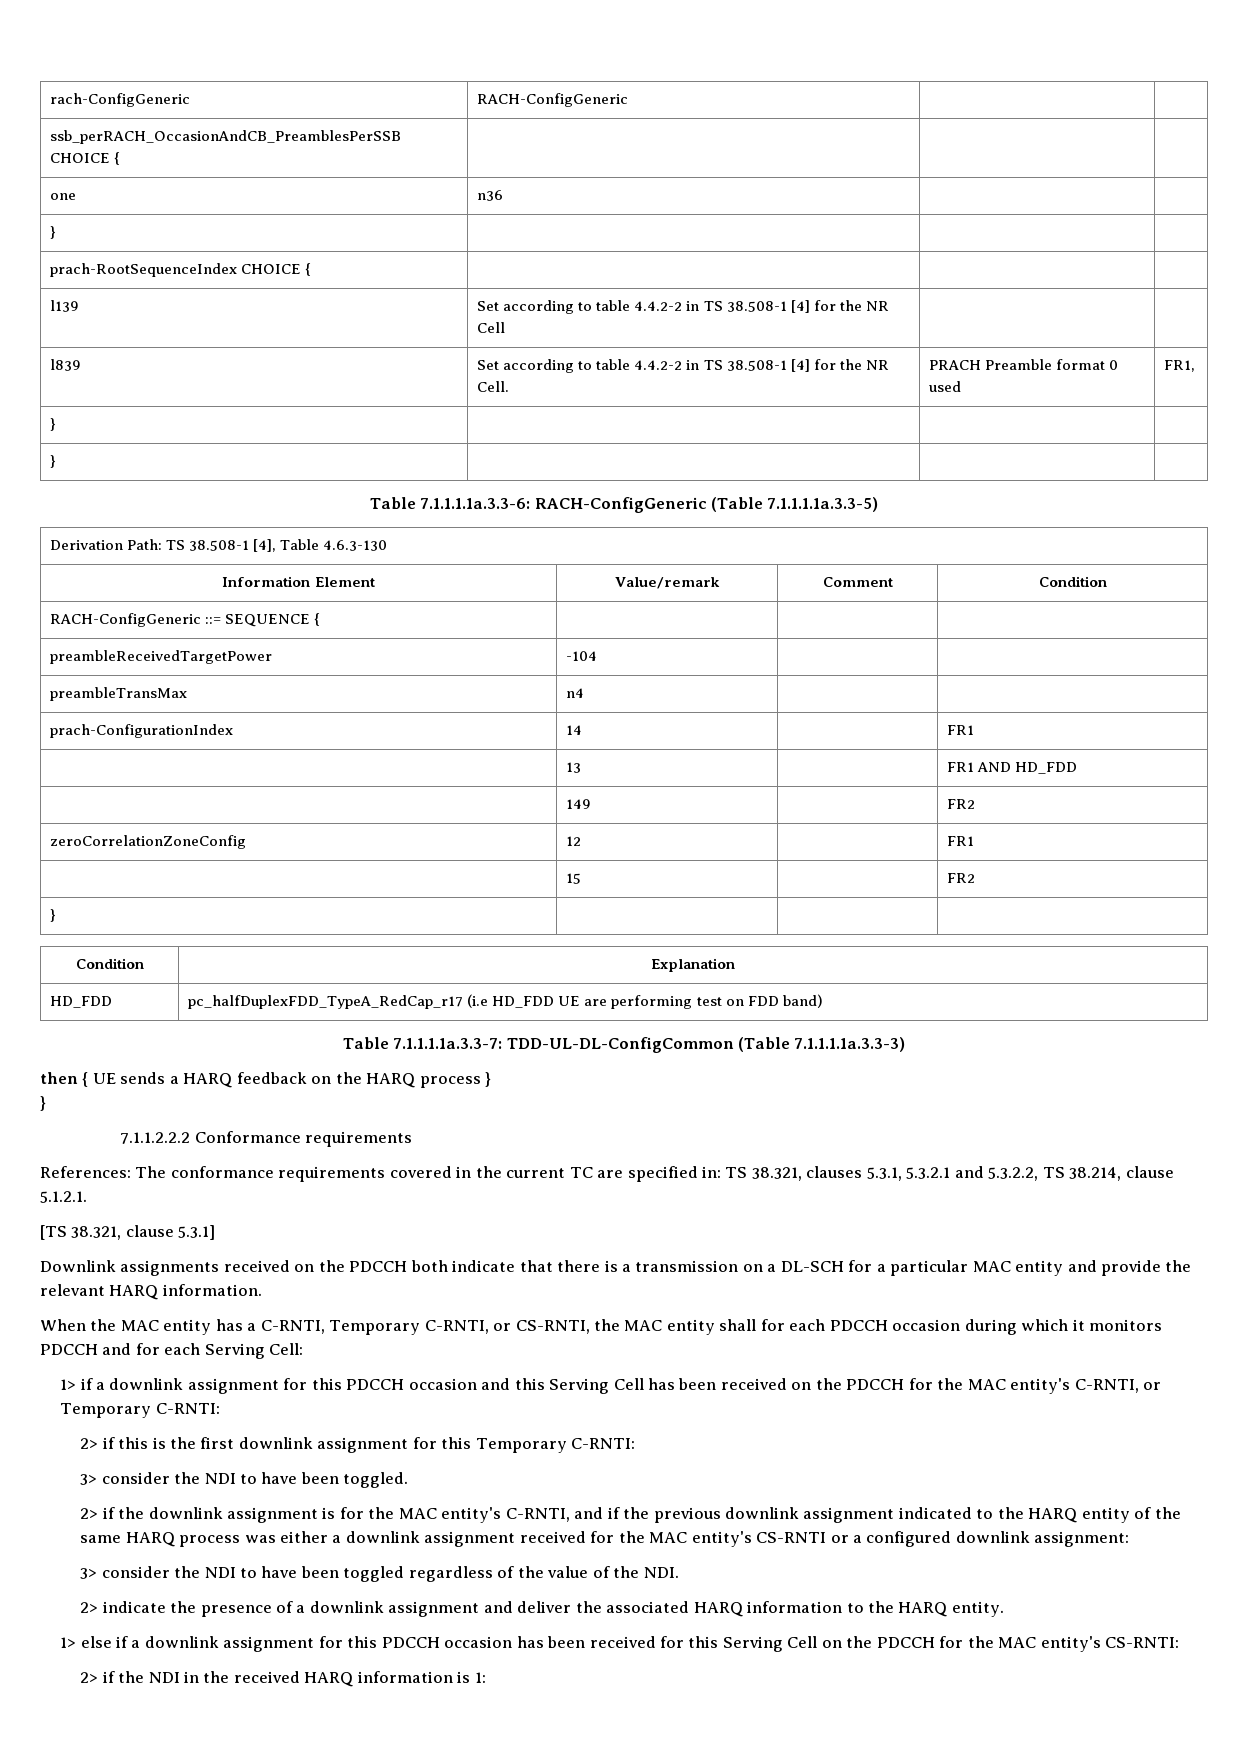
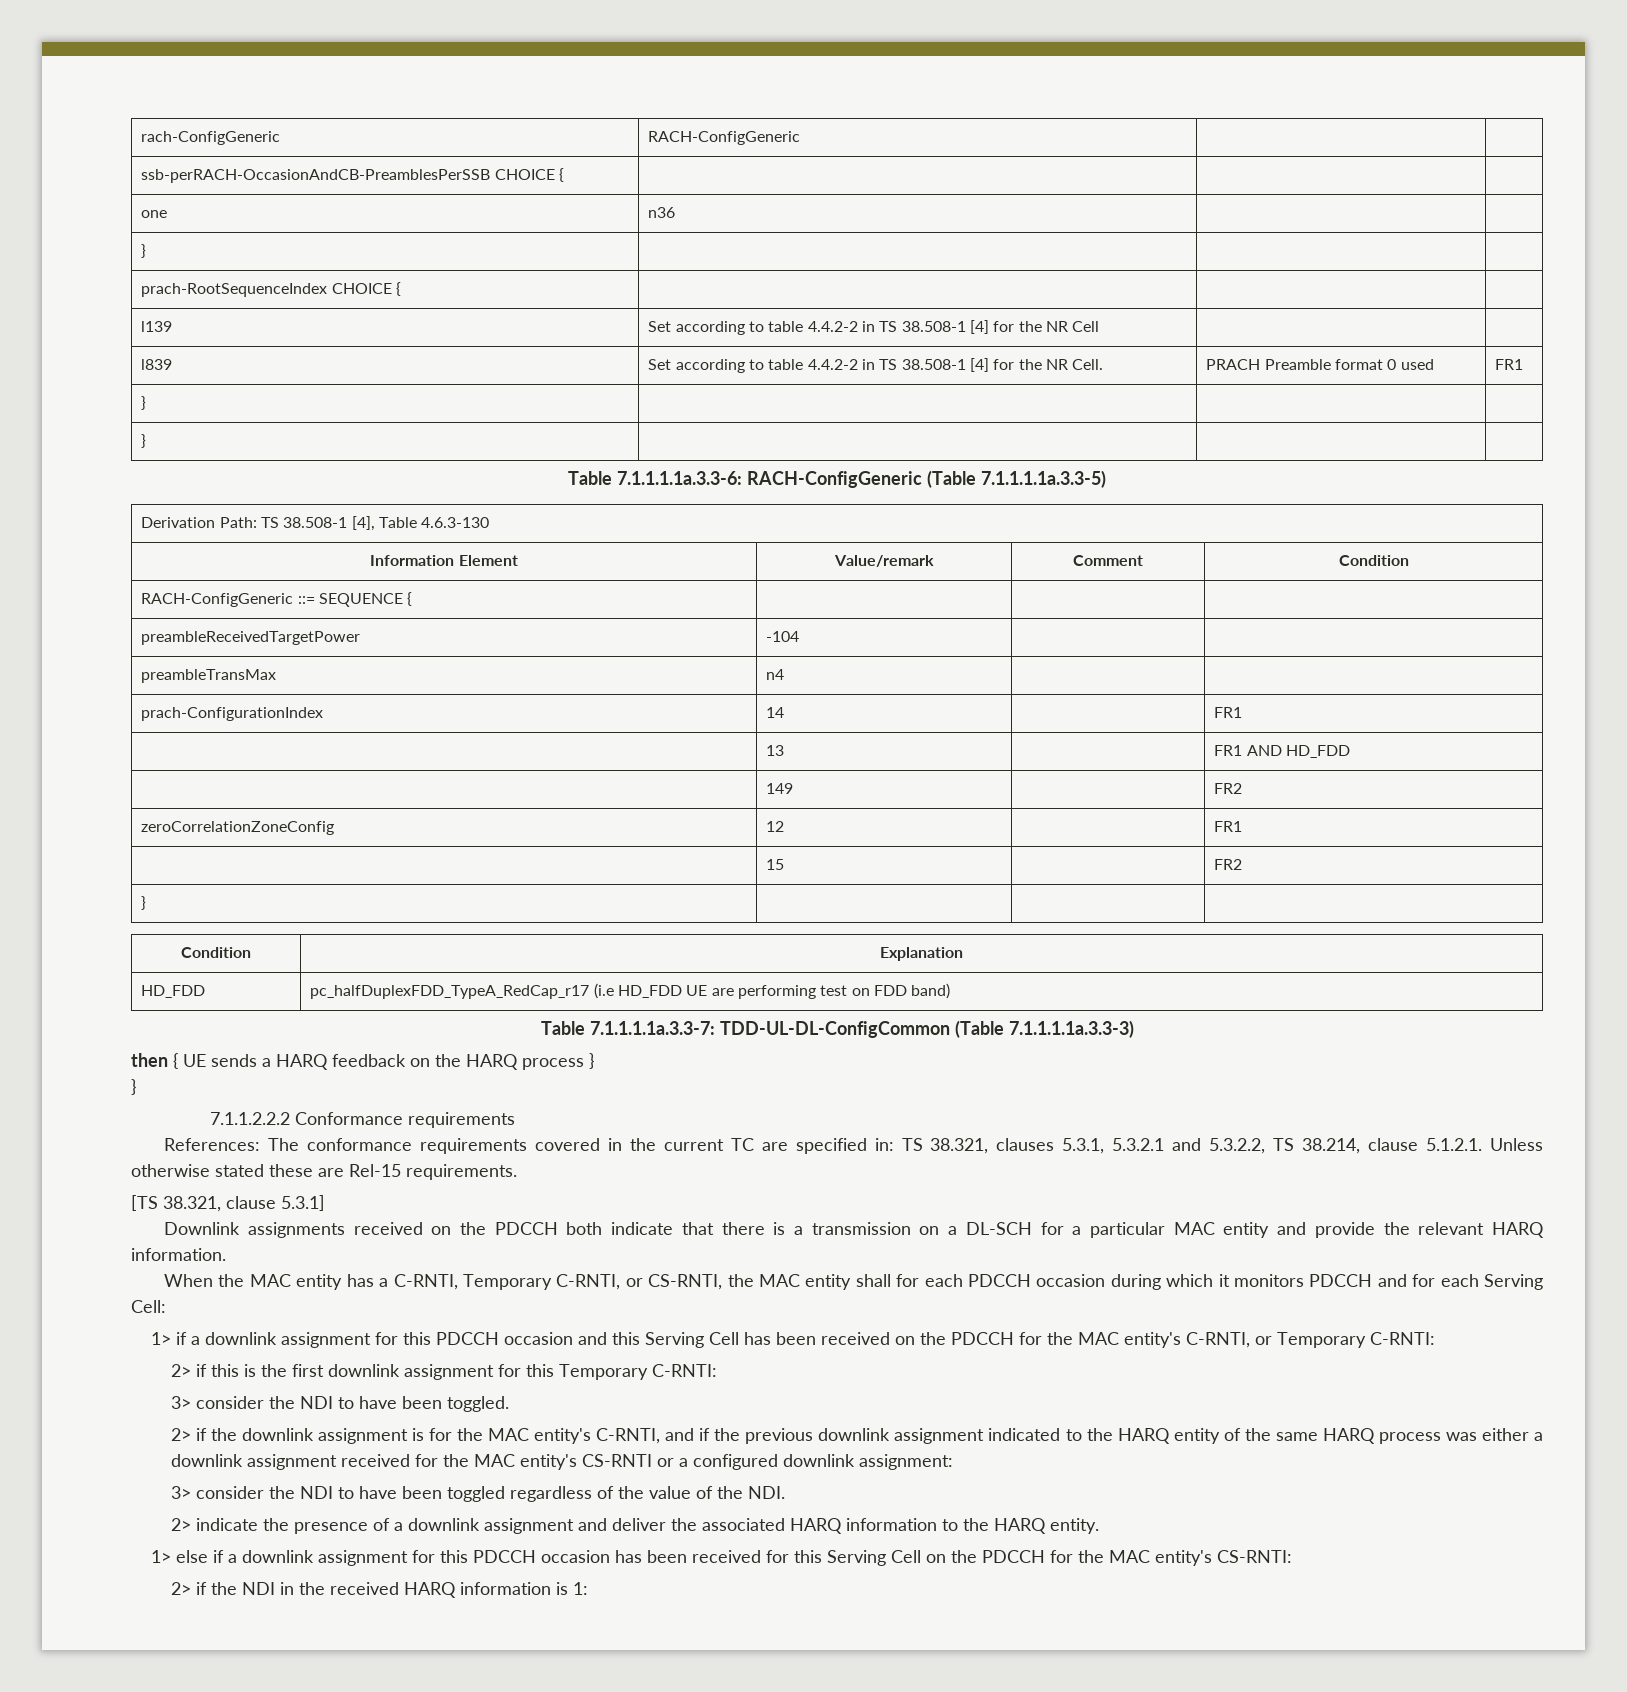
- ssb_perRACH_OccasionAndCB_PreamblesPerSSB CHOICE { | | |
+ ssb-perRACH-OccasionAndCB-PreamblesPerSSB CHOICE { | | |
- l839 | Set according to table 4.4.2-2 in TS 38.508-1 [4] for the NR Cell. | PRACH Preamble format 0 used | FR1,
+ l839 | Set according to table 4.4.2-2 in TS 38.508-1 [4] for the NR Cell. | PRACH Preamble format 0 used | FR1
- References: The conformance requirements covered in the current TC are specified in: TS 38.321, clauses 5.3.1, 5.3.2.1 and 5.3.2.2, TS 38.214, clause 5.1.2.1.
+ References: The conformance requirements covered in the current TC are specified in: TS 38.321, clauses 5.3.1, 5.3.2.1 and 5.3.2.2, TS 38.214, clause 5.1.2.1. Unless otherwise stated these are Rel-15 requirements.

